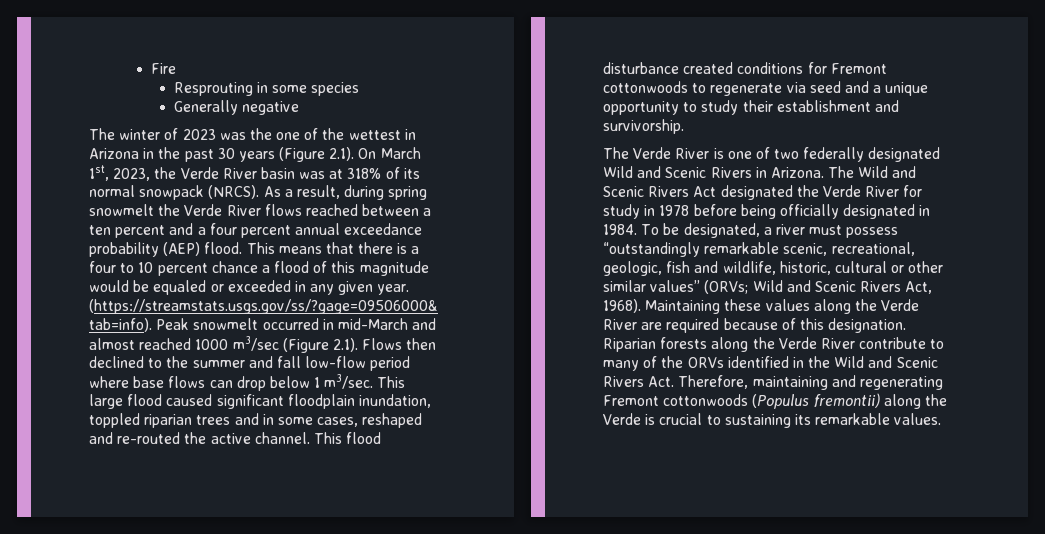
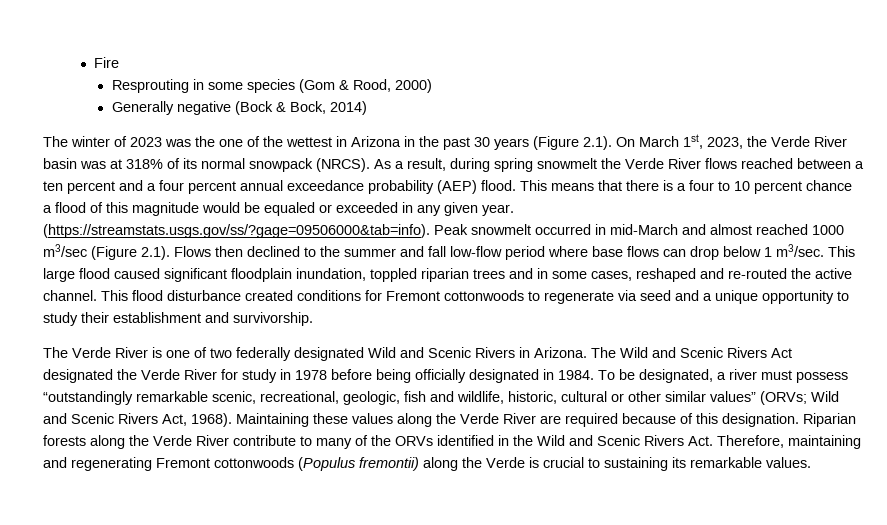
- Resprouting in some species
- Generally negative
+ Resprouting in some species (Gom & Rood, 2000)
+ Generally negative (Bock & Bock, 2014)

